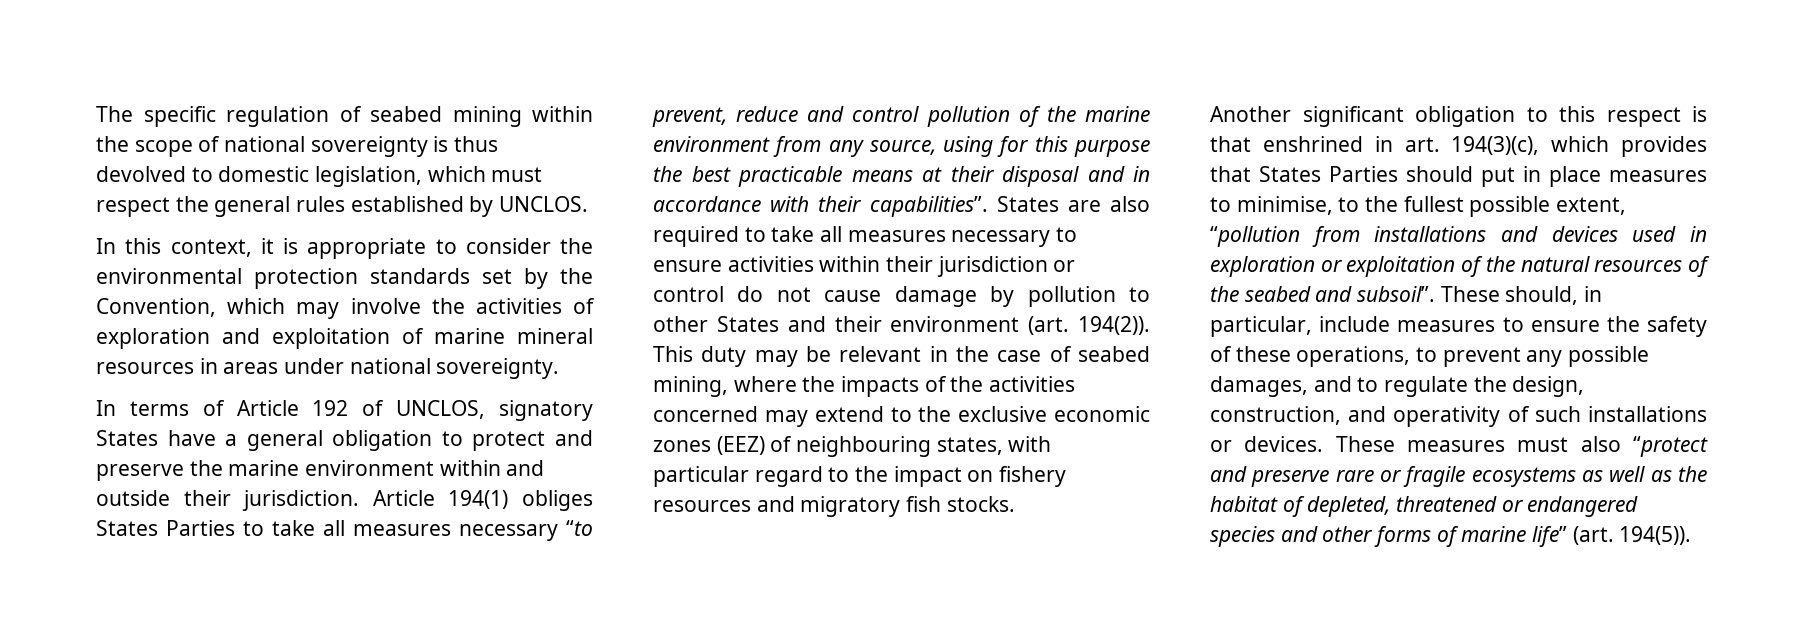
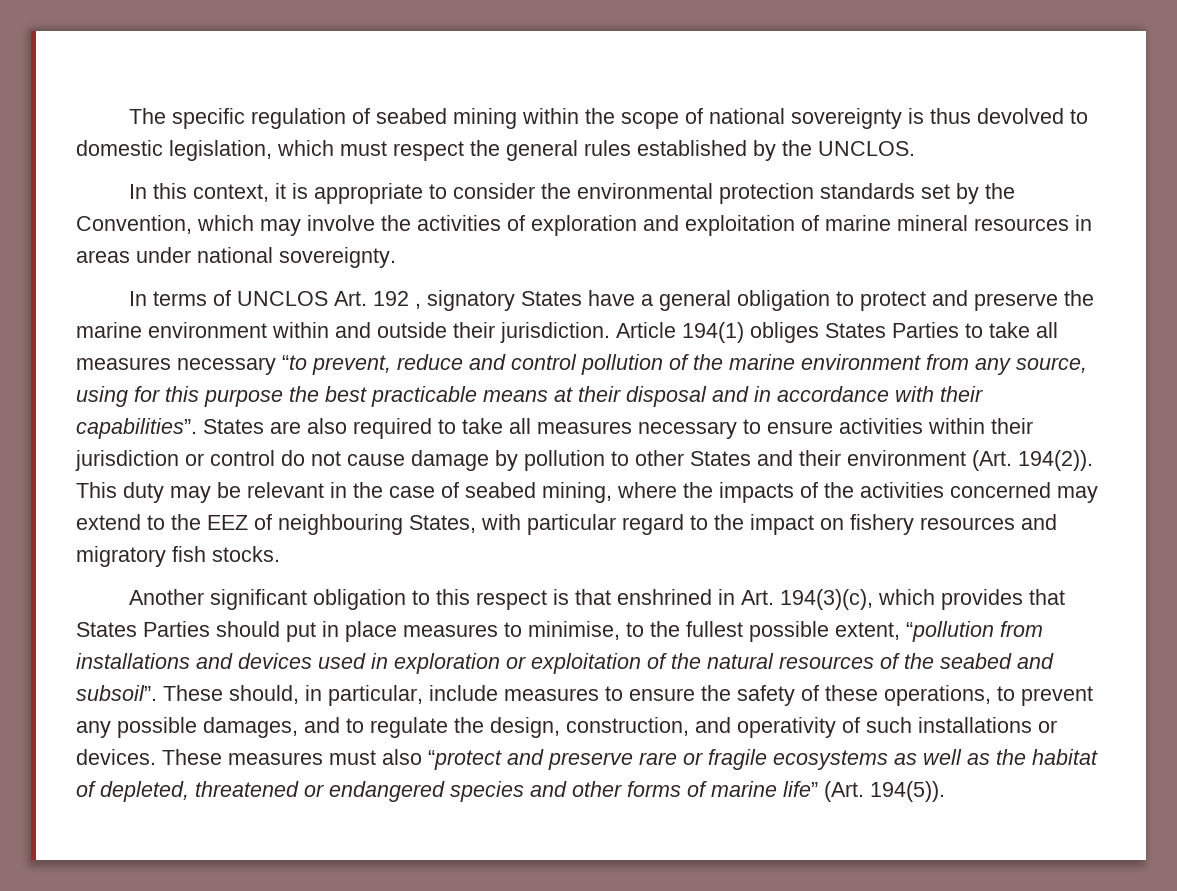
- The specific regulation of seabed mining within the scope of national sovereignty is thus devolved to domestic legislation, which must respect the general rules established by UNCLOS.
+ The specific regulation of seabed mining within the scope of national sovereignty is thus devolved to domestic legislation, which must respect the general rules established by the UNCLOS.
- In terms of Article 192 of UNCLOS, signatory States have a general obligation to protect and preserve the marine environment within and outside their jurisdiction.
+ In terms of UNCLOS Art. 192 , signatory States have a general obligation to protect and preserve the marine environment within and outside their jurisdiction.
- States are also required to take all measures necessary to ensure activities within their jurisdiction or control do not cause damage by pollution to other States and their environment (art. 194(2)).
+ States are also required to take all measures necessary to ensure activities within their jurisdiction or control do not cause damage by pollution to other States and their environment (Art. 194(2)).
- This duty may be relevant in the case of seabed mining, where the impacts of the activities concerned may extend to the exclusive economic zones (EEZ) of neighbouring states, with particular regard to the impact on fishery resources and migratory fish stocks.
+ This duty may be relevant in the case of seabed mining, where the impacts of the activities concerned may extend to the EEZ of neighbouring States, with particular regard to the impact on fishery resources and migratory fish stocks.
- Another significant obligation to this respect is that enshrined in art. 194(3)(c), which provides that States Parties should put in place measures to minimise, to the fullest possible extent, “pollution from installations and devices used in exploration or exploitation of the natural resources of the seabed and subsoil”.
+ Another significant obligation to this respect is that enshrined in Art. 194(3)(c), which provides that States Parties should put in place measures to minimise, to the fullest possible extent, “pollution from installations and devices used in exploration or exploitation of the natural resources of the seabed and subsoil”.
- These measures must also “protect and preserve rare or fragile ecosystems as well as the habitat of depleted, threatened or endangered species and other forms of marine life” (art. 194(5)).
+ These measures must also “protect and preserve rare or fragile ecosystems as well as the habitat of depleted, threatened or endangered species and other forms of marine life” (Art. 194(5)).

